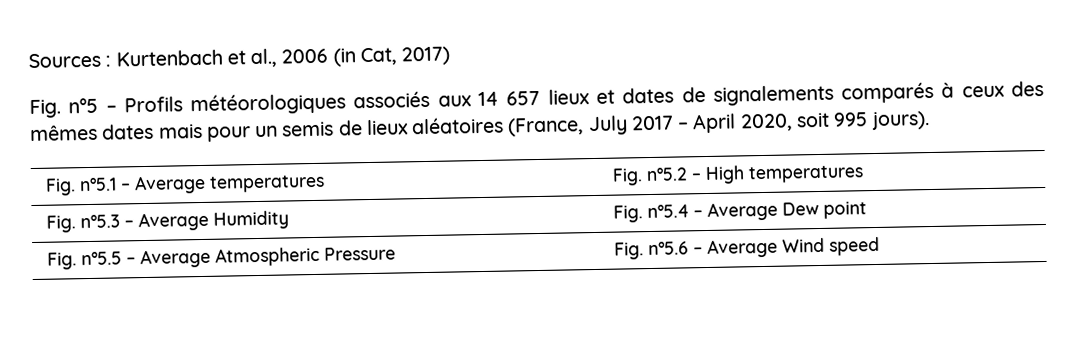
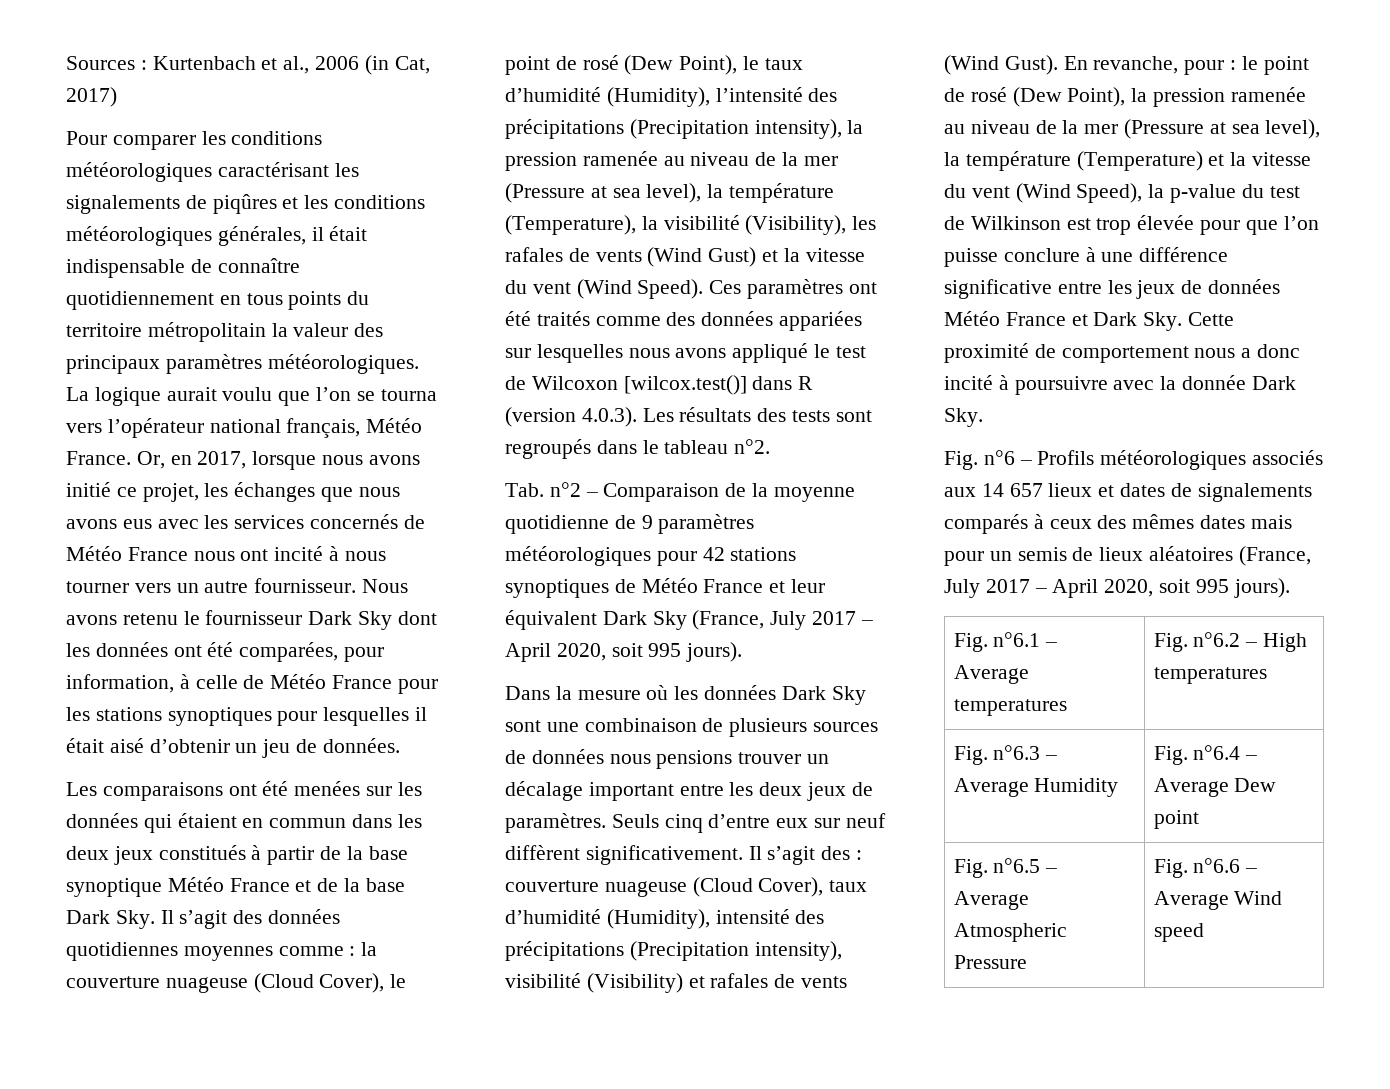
- Fig. n°5 – Profils météorologiques associés aux 14 657 lieux et dates de signalements comparés à ceux des mêmes dates mais pour un semis de lieux aléatoires (France, July 2017 – April 2020, soit 995 jours).
+ Pour comparer les conditions météorologiques caractérisant les signalements de piqûres et les conditions météorologiques générales, il était indispensable de connaître quotidiennement en tous points du territoire métropolitain la valeur des principaux paramètres météorologiques. La logique aurait voulu que l’on se tourna vers l’opérateur national français, Météo France. Or, en 2017, lorsque nous avons initié ce projet, les échanges que nous avons eus avec les services concernés de Météo France nous ont incité à nous tourner vers un autre fournisseur. Nous avons retenu le fournisseur Dark Sky dont les données ont été comparées, pour information, à celle de Météo France pour les stations synoptiques pour lesquelles il était aisé d’obtenir un jeu de données.
+ Les comparaisons ont été menées sur les données qui étaient en commun dans les deux jeux constitués à partir de la base synoptique Météo France et de la base Dark Sky. Il s’agit des données quotidiennes moyennes comme : la couverture nuageuse (Cloud Cover), le point de rosé (Dew Point), le taux d’humidité (Humidity), l’intensité des précipitations (Precipitation intensity), la pression ramenée au niveau de la mer (Pressure at sea level), la température (Temperature), la visibilité (Visibility), les rafales de vents (Wind Gust) et la vitesse du vent (Wind Speed). Ces paramètres ont été traités comme des données appariées sur lesquelles nous avons appliqué le test de Wilcoxon [wilcox.test()] dans R (version 4.0.3). Les résultats des tests sont regroupés dans le tableau n°2.
+ Tab. n°2 – Comparaison de la moyenne quotidienne de 9 paramètres météorologiques pour 42 stations synoptiques de Météo France et leur équivalent Dark Sky (France, July 2017 – April 2020, soit 995 jours).
+ Dans la mesure où les données Dark Sky sont une combinaison de plusieurs sources de données nous pensions trouver un décalage important entre les deux jeux de paramètres. Seuls cinq d’entre eux sur neuf diffèrent significativement. Il s’agit des : couverture nuageuse (Cloud Cover), taux d’humidité (Humidity), intensité des précipitations (Precipitation intensity), visibilité (Visibility) et rafales de vents (Wind Gust). En revanche, pour : le point de rosé (Dew Point), la pression ramenée au niveau de la mer (Pressure at sea level), la température (Temperature) et la vitesse du vent (Wind Speed), la p-value du test de Wilkinson est trop élevée pour que l’on puisse conclure à une différence significative entre les jeux de données Météo France et Dark Sky. Cette proximité de comportement nous a donc incité à poursuivre avec la donnée Dark Sky.
+ Fig. n°6 – Profils météorologiques associés aux 14 657 lieux et dates de signalements comparés à ceux des mêmes dates mais pour un semis de lieux aléatoires (France, July 2017 – April 2020, soit 995 jours).
- Fig. n°5.1 – Average temperatures | Fig. n°5.2 – High temperatures
+ Fig. n°6.1 – Average temperatures | Fig. n°6.2 – High temperatures
- Fig. n°5.3 – Average Humidity | Fig. n°5.4 – Average Dew point
+ Fig. n°6.3 – Average Humidity | Fig. n°6.4 – Average Dew point
- Fig. n°5.5 – Average Atmospheric Pressure | Fig. n°5.6 – Average Wind speed
+ Fig. n°6.5 – Average Atmospheric Pressure | Fig. n°6.6 – Average Wind speed

